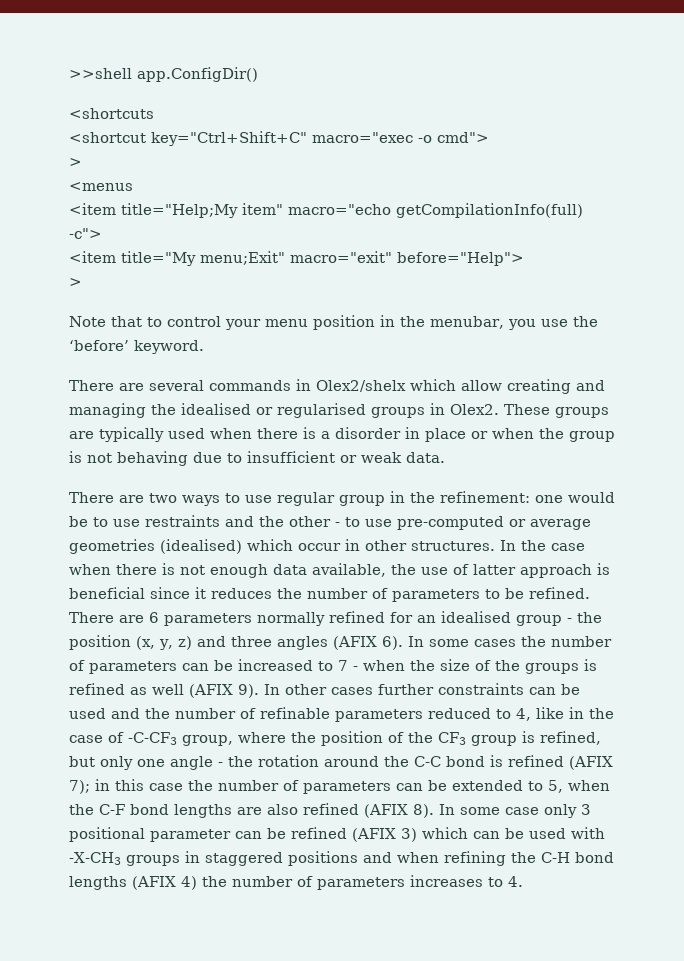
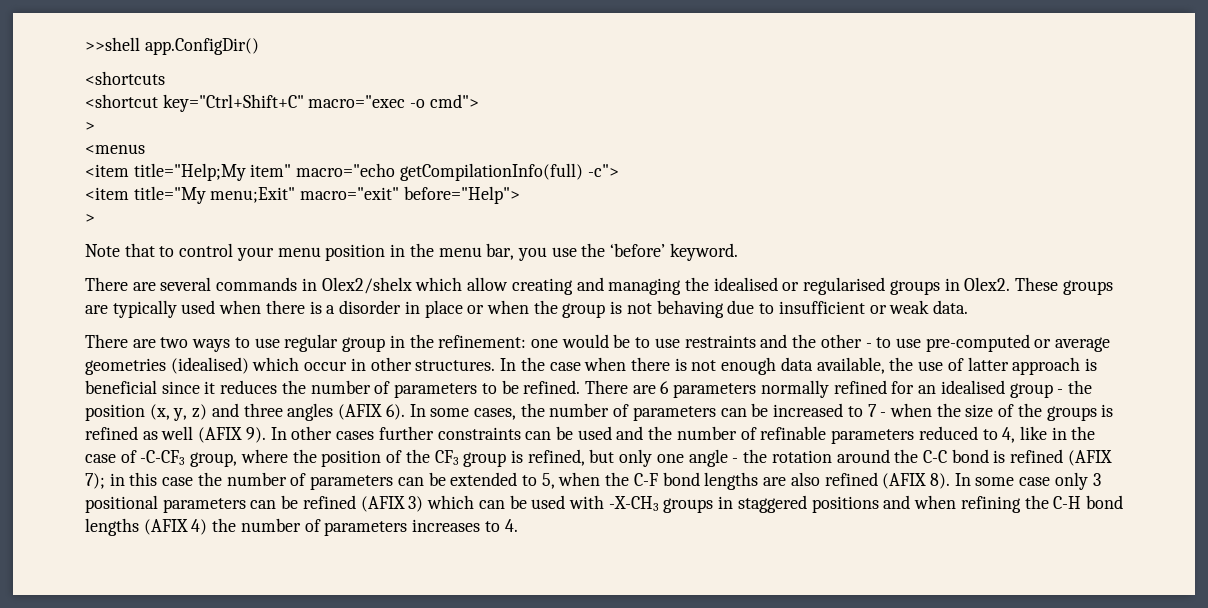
- Note that to control your menu position in the menubar, you use the ‘before’ keyword.
+ Note that to control your menu position in the menu bar, you use the ‘before’ keyword.
- In some cases the number of parameters can be increased to 7 - when the size of the groups is refined as well (AFIX 9).
+ In some cases, the number of parameters can be increased to 7 - when the size of the groups is refined as well (AFIX 9).
- In some case only 3 positional parameter can be refined (AFIX 3) which can be used with -X-CH3 groups in staggered positions and when refining the C-H bond lengths (AFIX 4) the number of parameters increases to 4.
+ In some case only 3 positional parameters can be refined (AFIX 3) which can be used with -X-CH3 groups in staggered positions and when refining the C-H bond lengths (AFIX 4) the number of parameters increases to 4.

